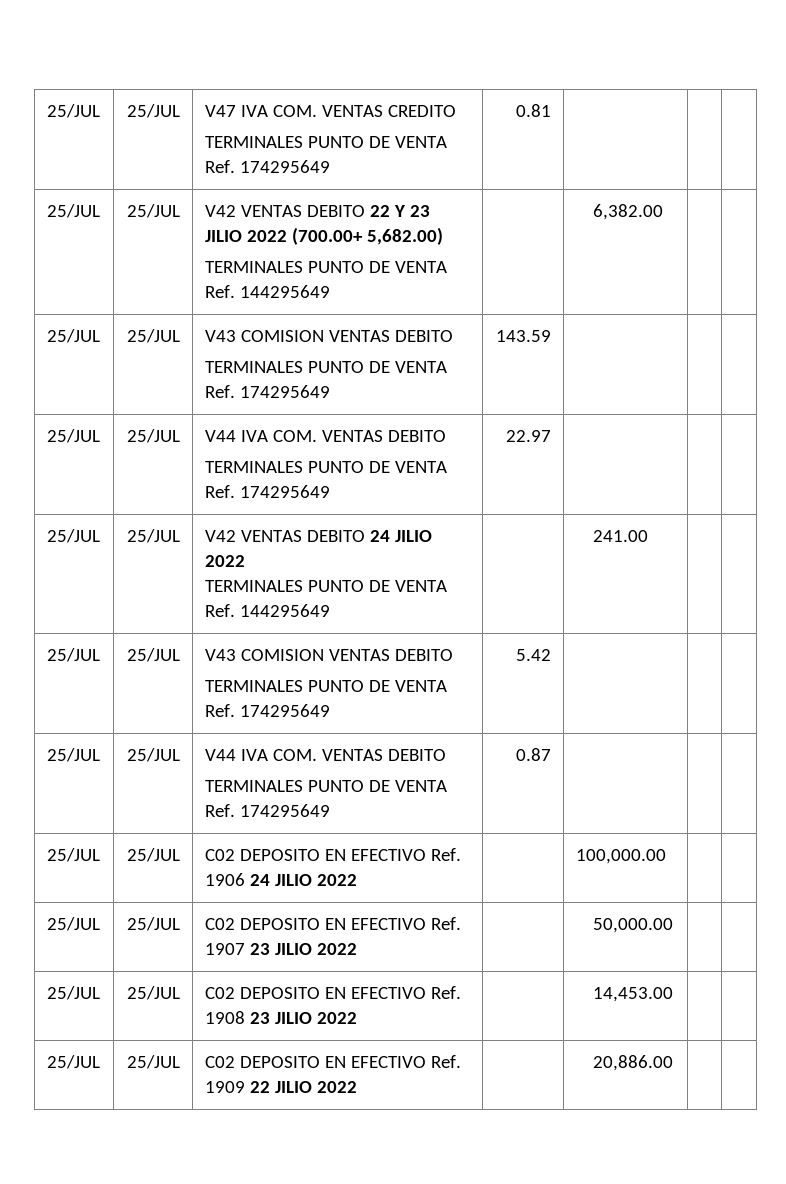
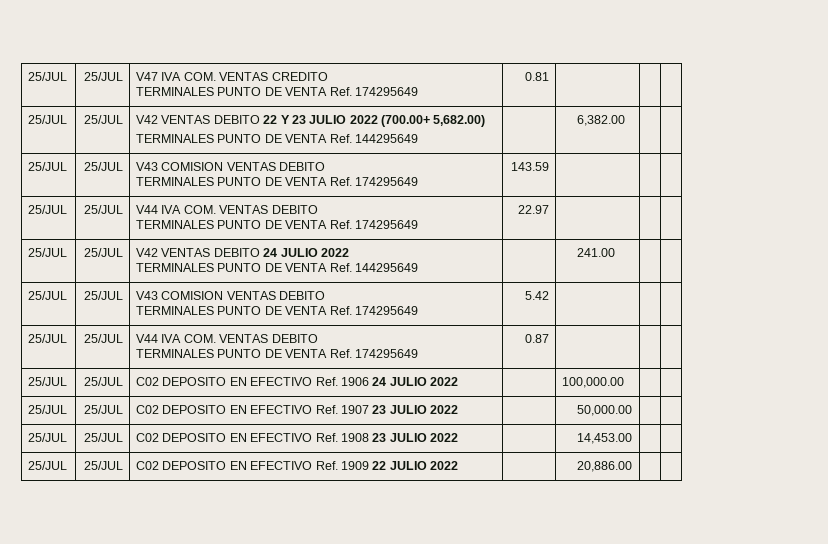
- 25/JUL | 25/JUL | V42 VENTAS DEBITO 22 Y 23 JILIO 2022 (700.00+ 5,682.00)
+ 25/JUL | 25/JUL | V42 VENTAS DEBITO 22 Y 23 JULIO 2022 (700.00+ 5,682.00)
- 25/JUL | 25/JUL | V42 VENTAS DEBITO 24 JILIO 2022
+ 25/JUL | 25/JUL | V42 VENTAS DEBITO 24 JULIO 2022
- 25/JUL | 25/JUL | C02 DEPOSITO EN EFECTIVO Ref. 1906 24 JILIO 2022 | | 100,000.00 | |
+ 25/JUL | 25/JUL | C02 DEPOSITO EN EFECTIVO Ref. 1906 24 JULIO 2022 | | 100,000.00 | |
- 25/JUL | 25/JUL | C02 DEPOSITO EN EFECTIVO Ref. 1907 23 JILIO 2022 | | 50,000.00 | |
+ 25/JUL | 25/JUL | C02 DEPOSITO EN EFECTIVO Ref. 1907 23 JULIO 2022 | | 50,000.00 | |
- 25/JUL | 25/JUL | C02 DEPOSITO EN EFECTIVO Ref. 1908 23 JILIO 2022 | | 14,453.00 | |
+ 25/JUL | 25/JUL | C02 DEPOSITO EN EFECTIVO Ref. 1908 23 JULIO 2022 | | 14,453.00 | |
- 25/JUL | 25/JUL | C02 DEPOSITO EN EFECTIVO Ref. 1909 22 JILIO 2022 | | 20,886.00 | |
+ 25/JUL | 25/JUL | C02 DEPOSITO EN EFECTIVO Ref. 1909 22 JULIO 2022 | | 20,886.00 | |

